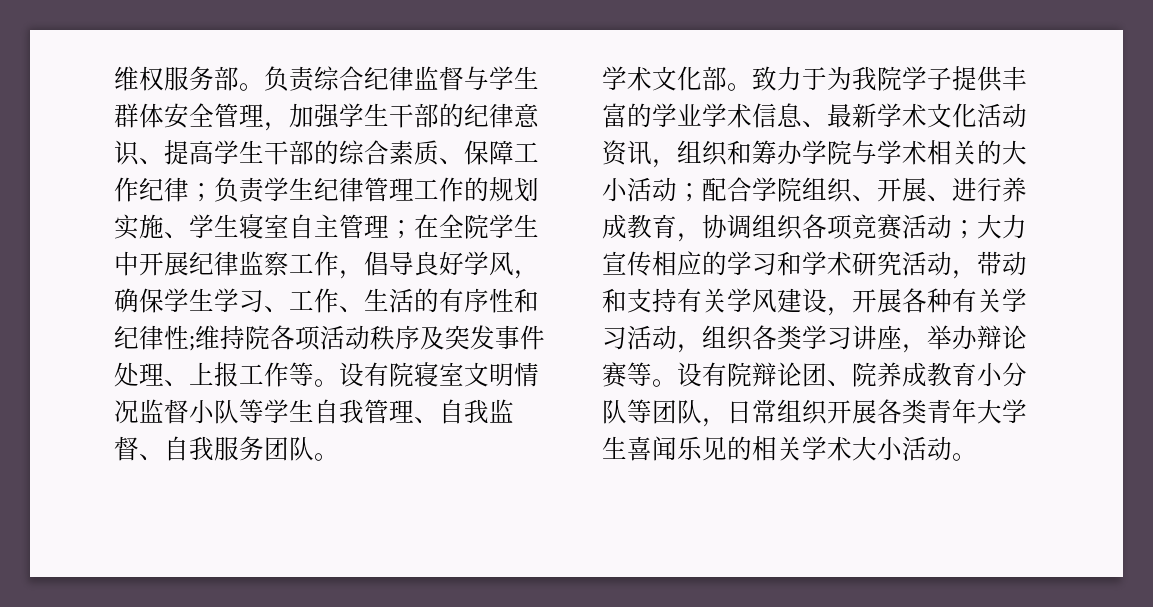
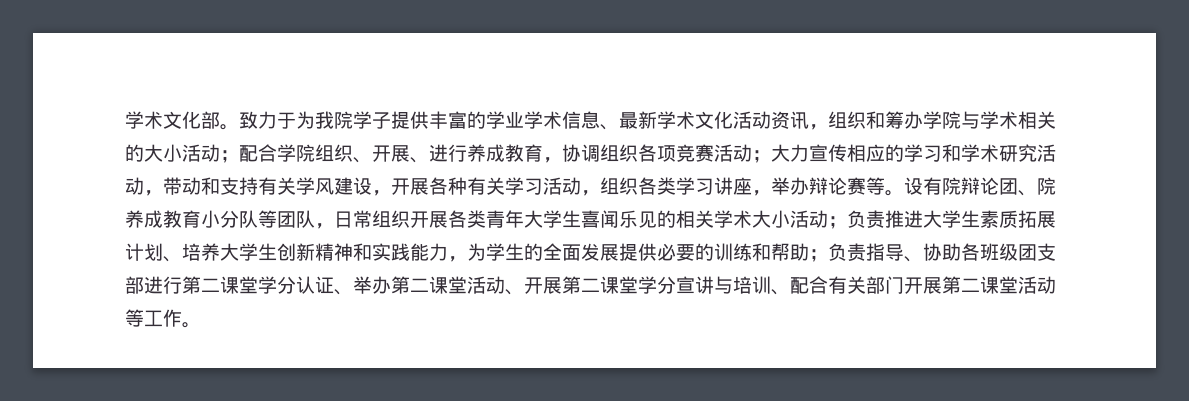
- 维权服务部。负责综合纪律监督与学生群体安全管理，加强学生干部的纪律意识、提高学生干部的综合素质、保障工作纪律；负责学生纪律管理工作的规划实施、学生寝室自主管理；在全院学生中开展纪律监察工作，倡导良好学风，确保学生学习、工作、生活的有序性和纪律性;维持院各项活动秩序及突发事件处理、上报工作等。设有院寝室文明情况监督小队等学生自我管理、自我监督、自我服务团队。
- 设有院辩论团、院养成教育小分队等团队，日常组织开展各类青年大学生喜闻乐见的相关学术大小活动。
+ 设有院辩论团、院养成教育小分队等团队，日常组织开展各类青年大学生喜闻乐见的相关学术大小活动；负责推进大学生素质拓展计划、培养大学生创新精神和实践能力，为学生的全面发展提供必要的训练和帮助；负责指导、协助各班级团支部进行第二课堂学分认证、举办第二课堂活动、开展第二课堂学分宣讲与培训、配合有关部门开展第二课堂活动等工作。

